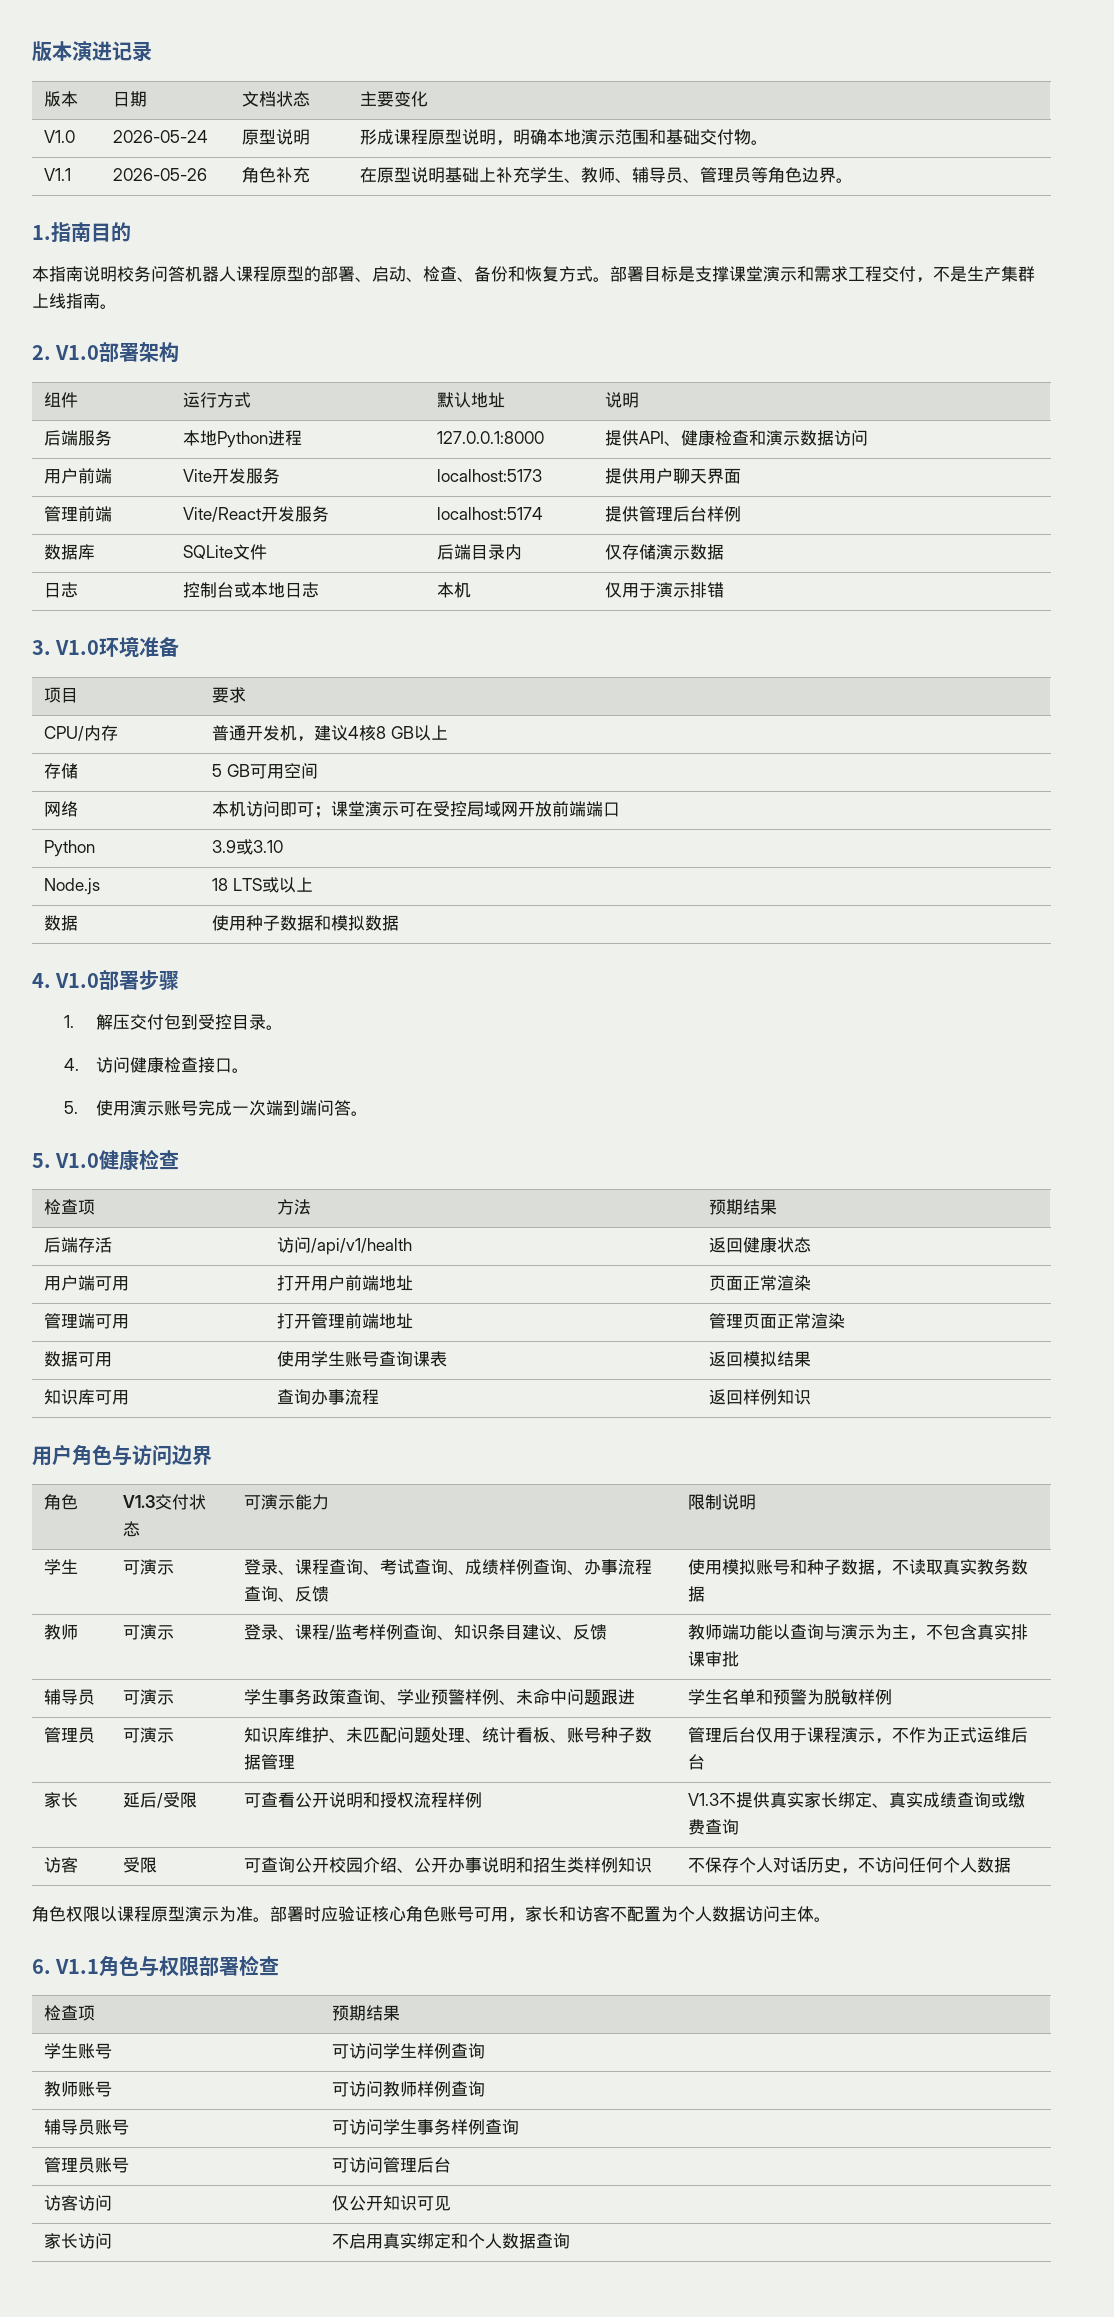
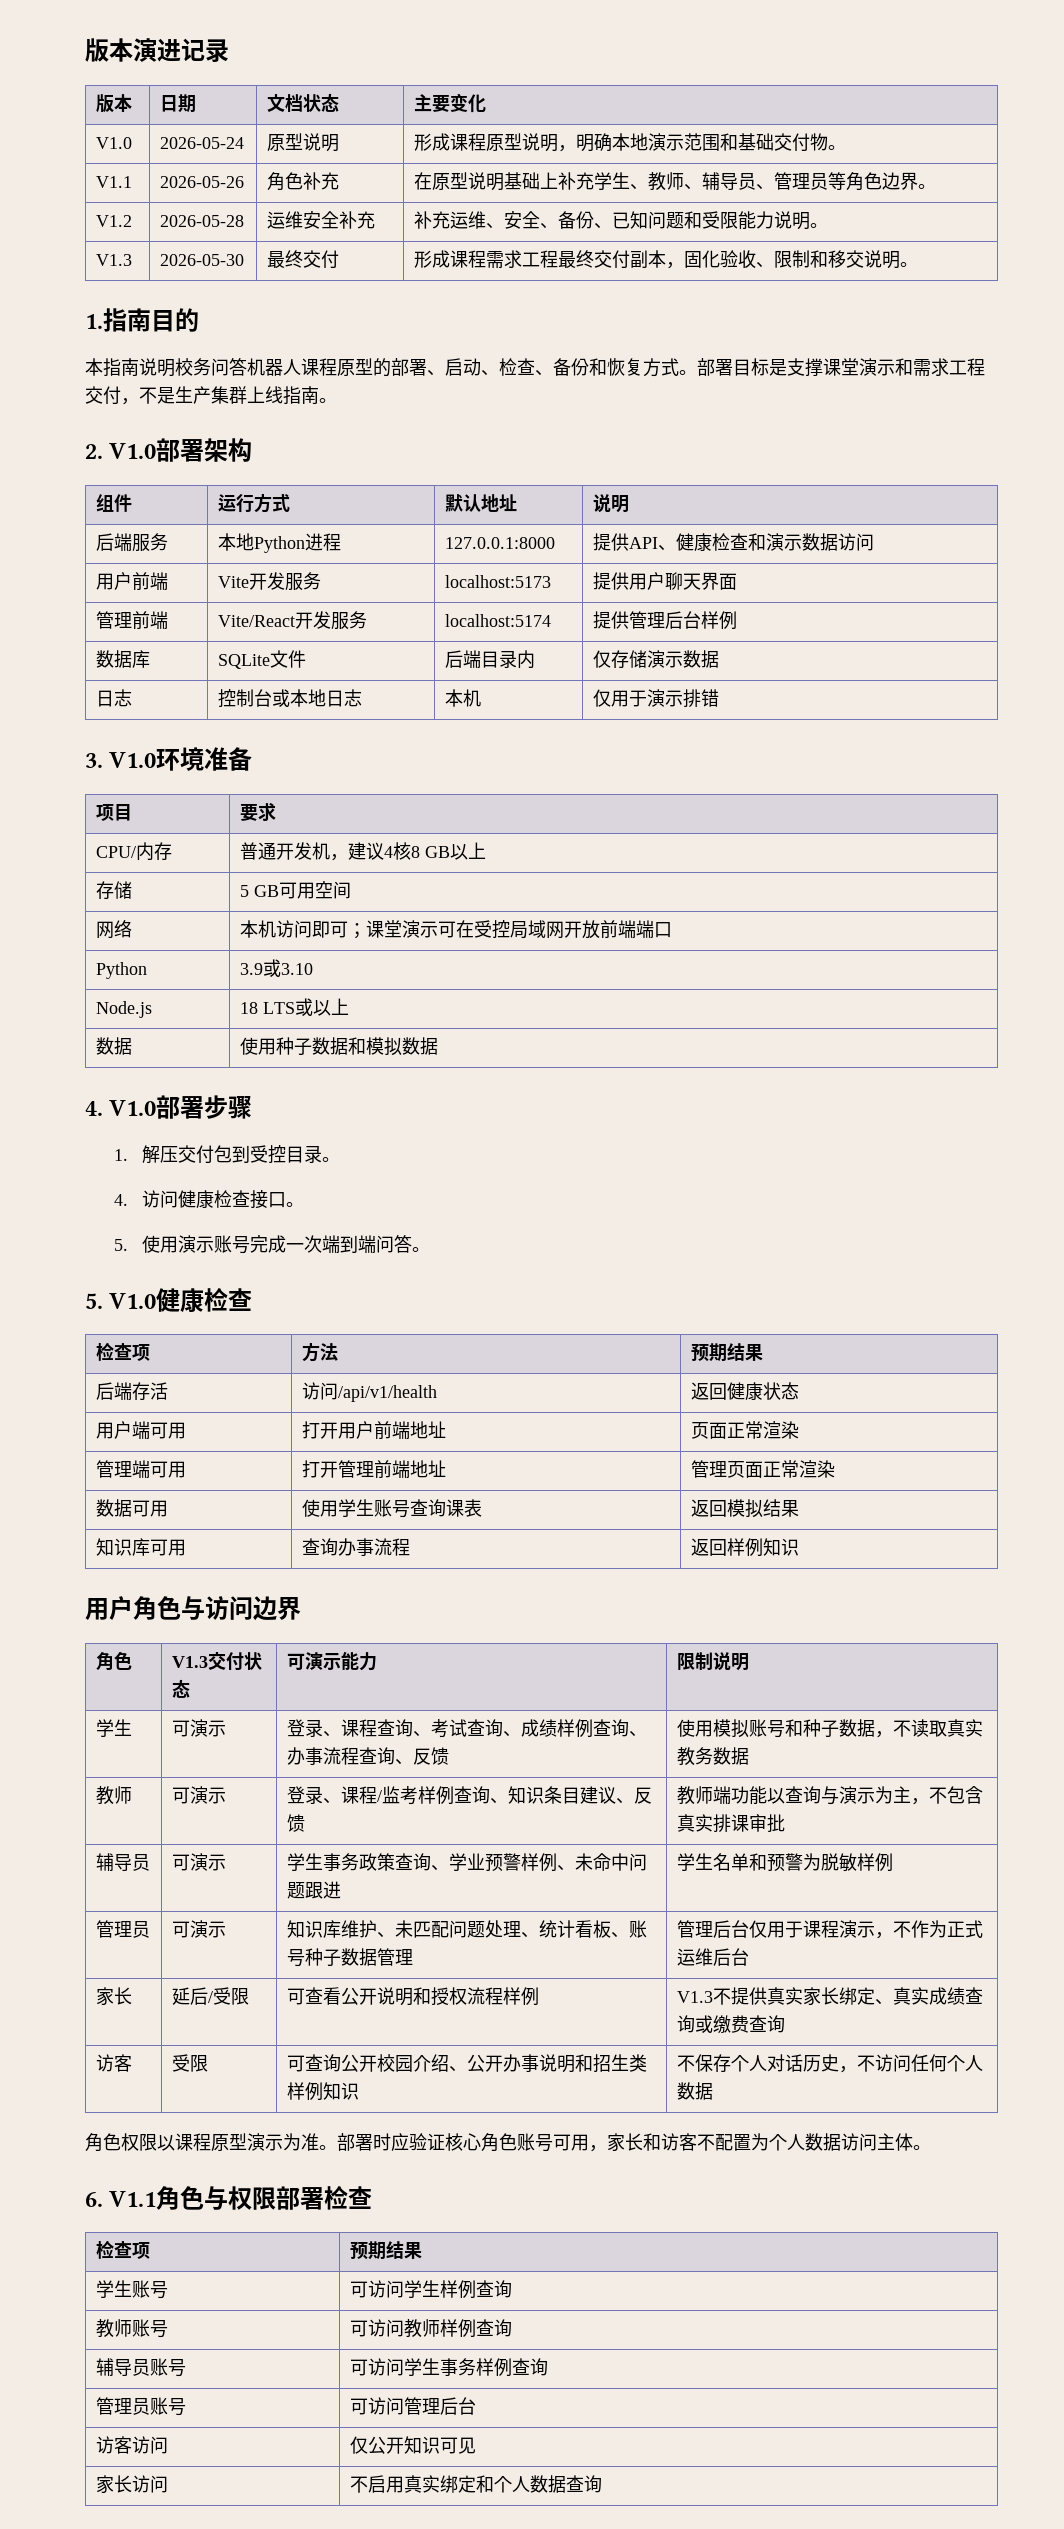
+ V1.2 | 2026-05-28 | 运维安全补充 | 补充运维、安全、备份、已知问题和受限能力说明。
+ V1.3 | 2026-05-30 | 最终交付 | 形成课程需求工程最终交付副本，固化验收、限制和移交说明。

